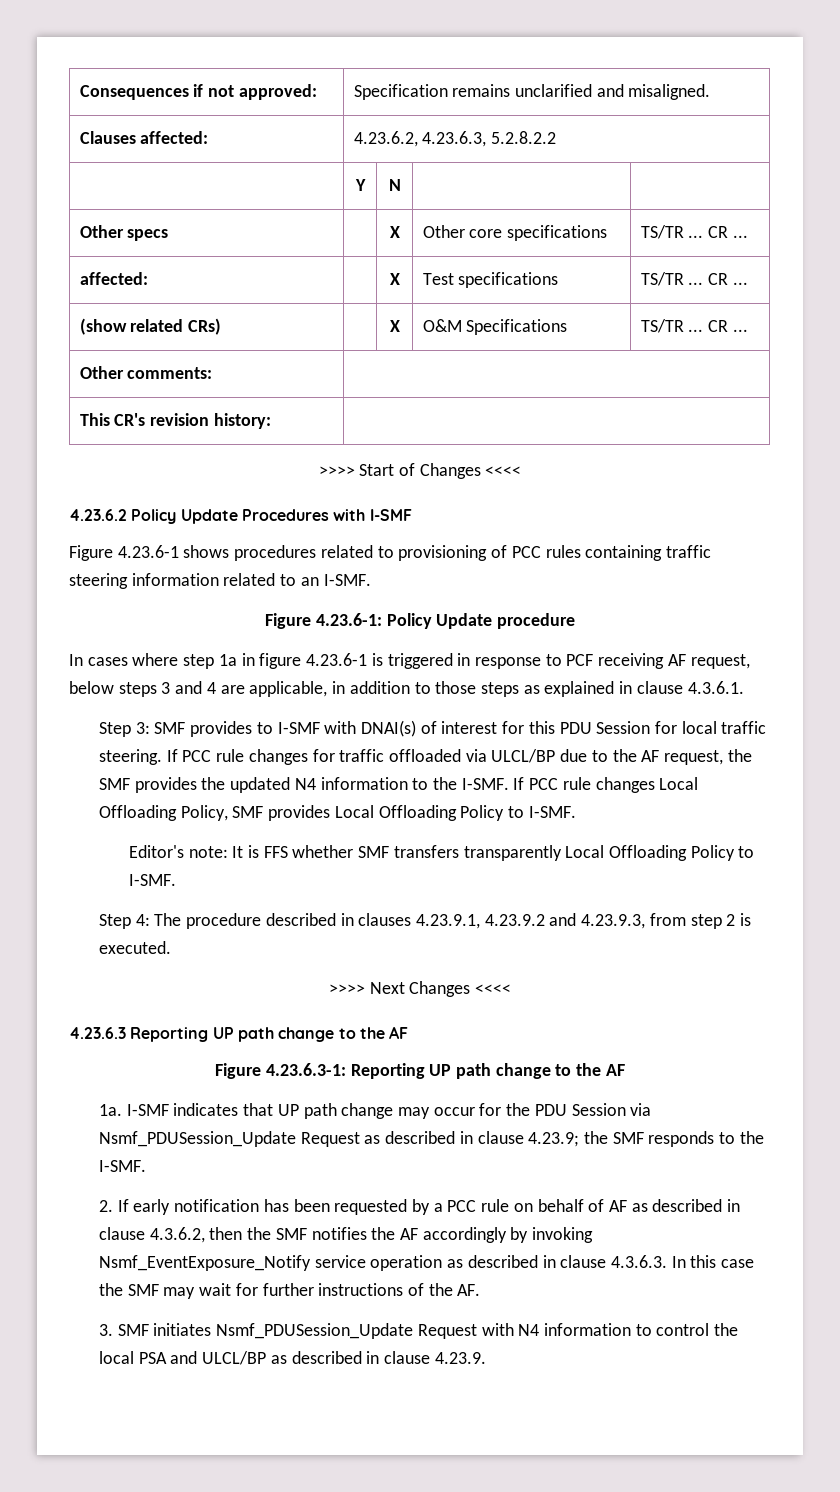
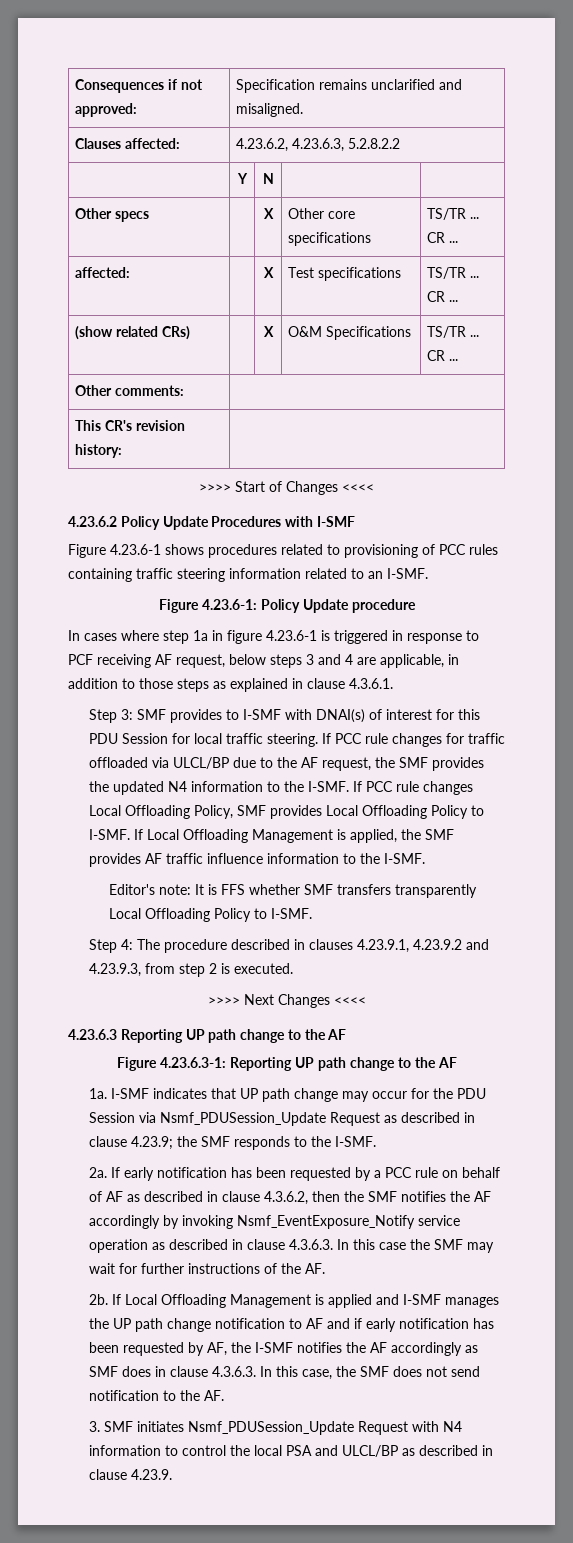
+ If Local Offloading Management is applied, the SMF provides AF traffic influence information to the I-SMF.
- 2. If early notification has been requested by a PCC rule on behalf of AF as described in clause 4.3.6.2, then the SMF notifies the AF accordingly by invoking Nsmf_EventExposure_Notify service operation as described in clause 4.3.6.3. In this case the SMF may wait for further instructions of the AF.
+ 2a. If early notification has been requested by a PCC rule on behalf of AF as described in clause 4.3.6.2, then the SMF notifies the AF accordingly by invoking Nsmf_EventExposure_Notify service operation as described in clause 4.3.6.3. In this case the SMF may wait for further instructions of the AF.
+ 2b. If Local Offloading Management is applied and I-SMF manages the UP path change notification to AF and if early notification has been requested by AF, the I-SMF notifies the AF accordingly as SMF does in clause 4.3.6.3. In this case, the SMF does not send notification to the AF.

